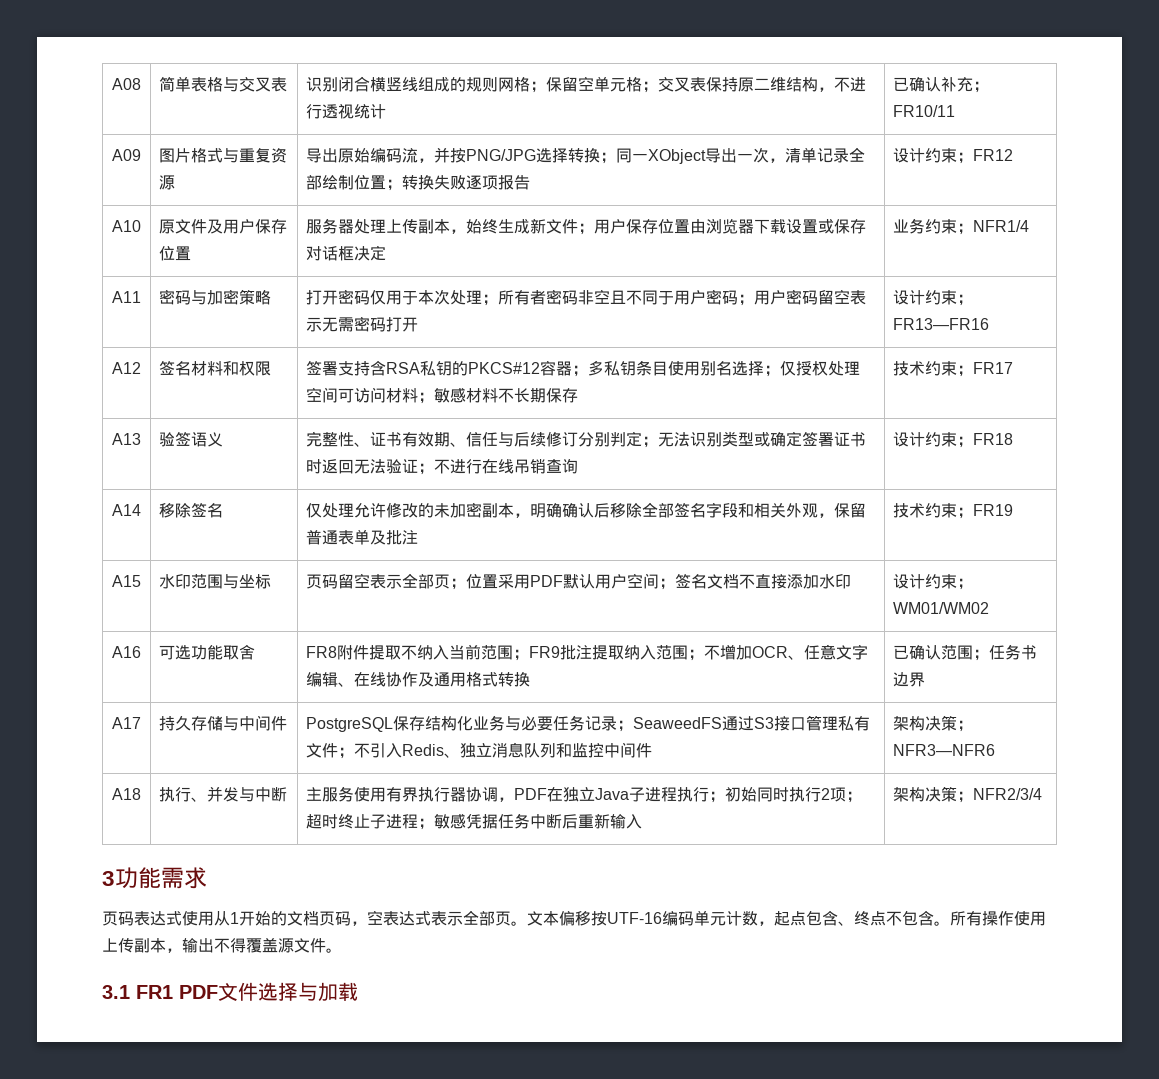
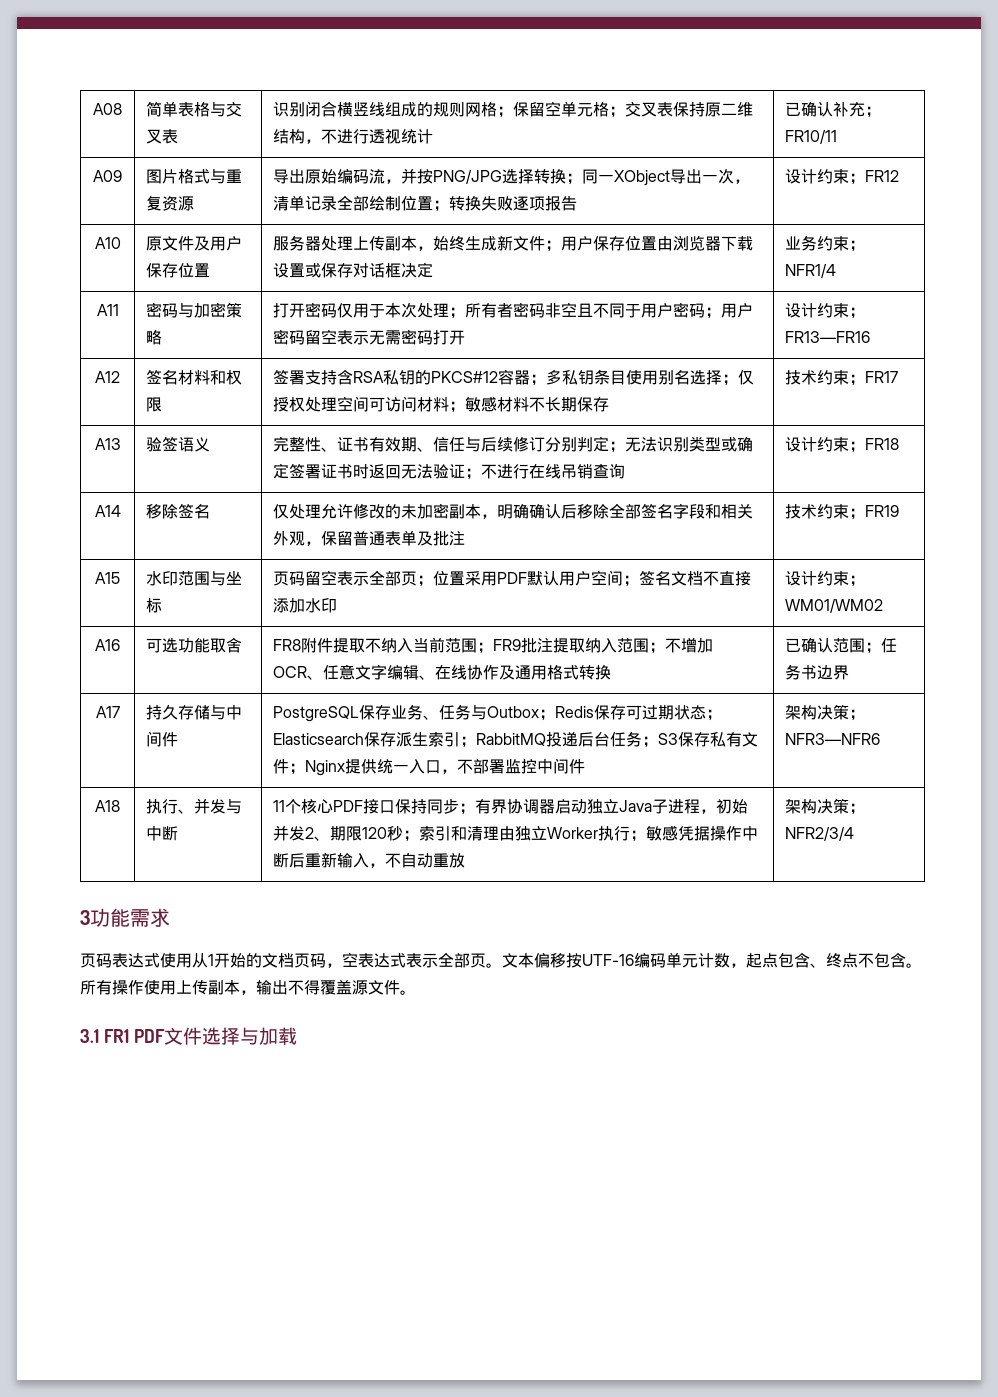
- PostgreSQL保存结构化业务与必要任务记录；SeaweedFS通过S3接口管理私有文件；不引入Redis、独立消息队列和监控中间件
+ PostgreSQL保存业务、任务与Outbox；Redis保存可过期状态；Elasticsearch保存派生索引；RabbitMQ投递后台任务；S3保存私有文件；Nginx提供统一入口，不部署监控中间件
- 主服务使用有界执行器协调，PDF在独立Java子进程执行；初始同时执行2项；超时终止子进程；敏感凭据任务中断后重新输入
+ 11个核心PDF接口保持同步；有界协调器启动独立Java子进程，初始并发2、期限120秒；索引和清理由独立Worker执行；敏感凭据操作中断后重新输入，不自动重放

